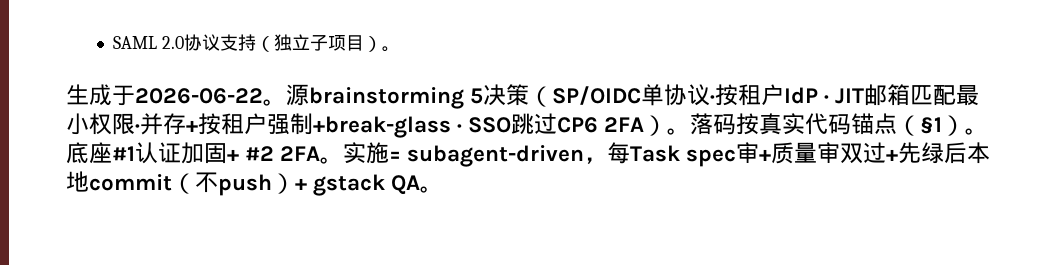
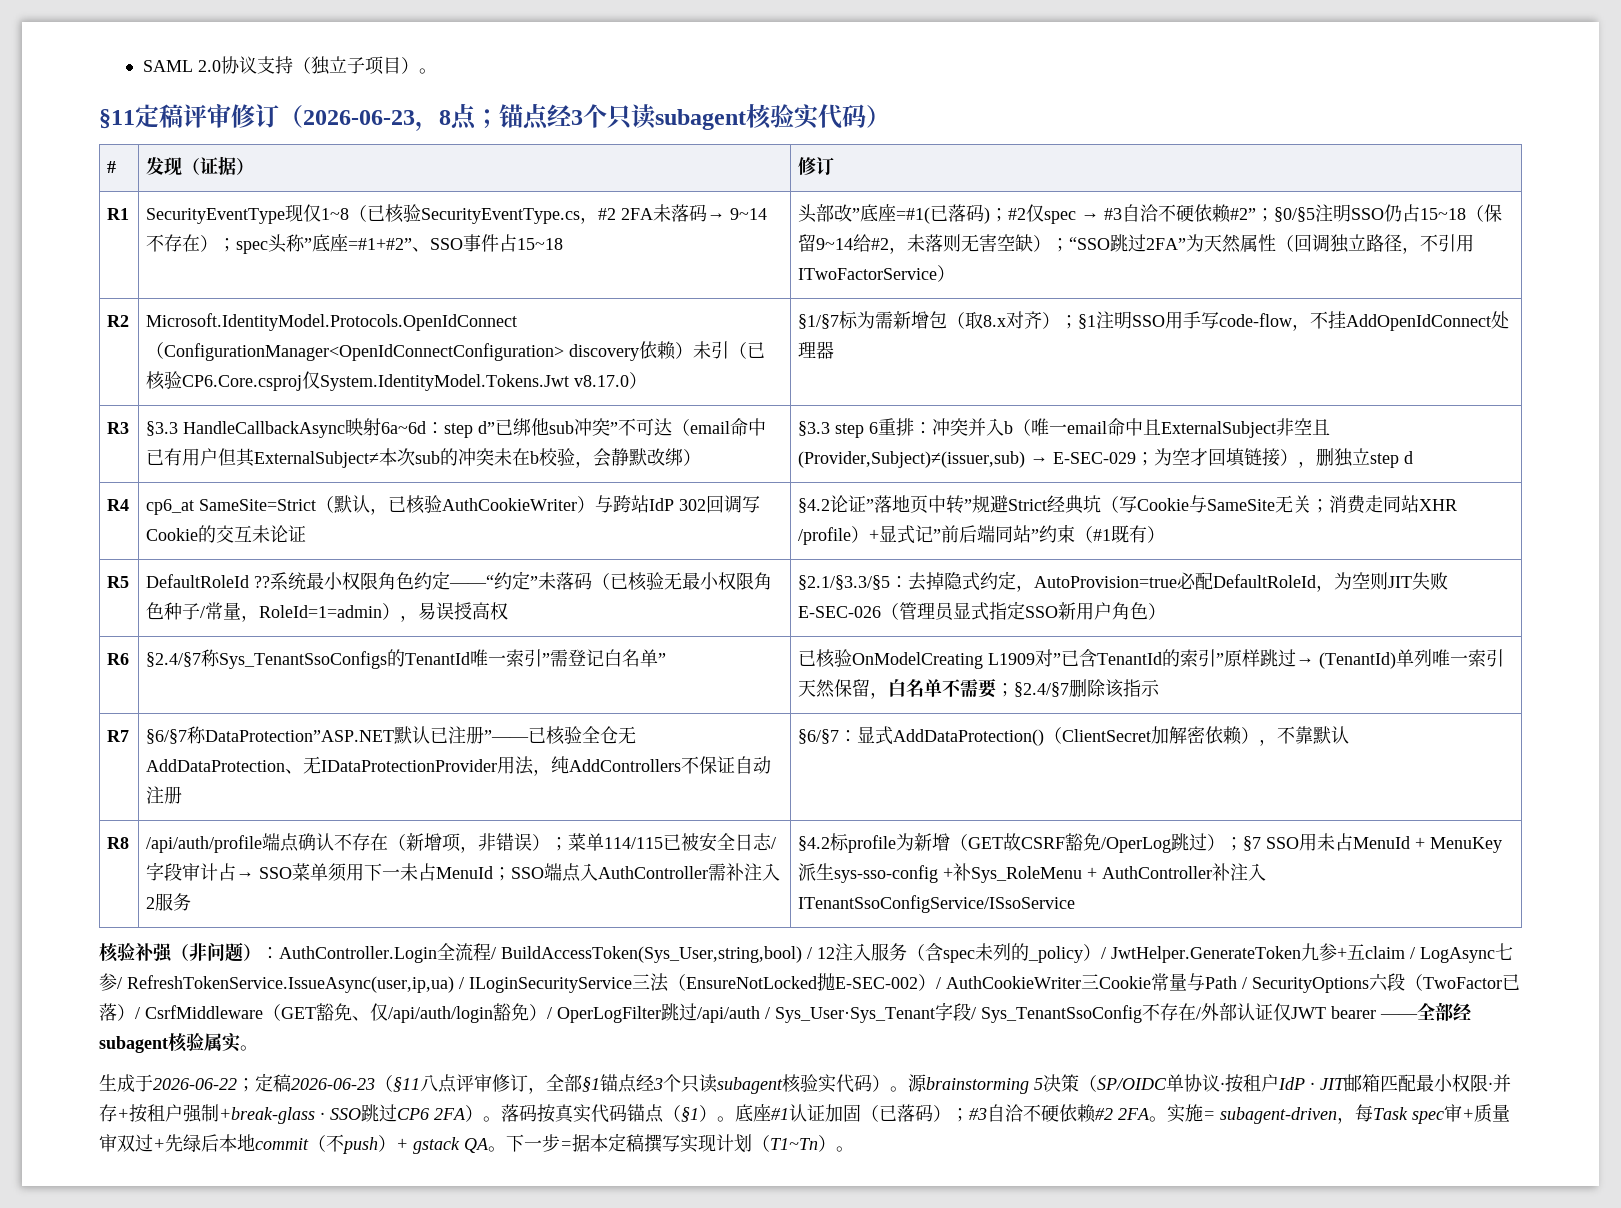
- 生成于2026-06-22。
+ §11定稿评审修订（2026-06-23，8点；锚点经3个只读subagent核验实代码）
+ # | 发现（证据） | 修订
+ R1 | SecurityEventType现仅1~8（已核验SecurityEventType.cs，#2 2FA未落码→ 9~14不存在）；spec头称”底座=#1+#2”、SSO事件占15~18 | 头部改”底座=#1(已落码)；#2仅spec → #3自洽不硬依赖#2”；§0/§5注明SSO仍占15~18（保留9~14给#2，未落则无害空缺）；“SSO跳过2FA”为天然属性（回调独立路径，不引用ITwoFactorService）
+ R2 | Microsoft.IdentityModel.Protocols.OpenIdConnect（ConfigurationManager<OpenIdConnectConfiguration> discovery依赖）未引（已核验CP6.Core.csproj仅System.IdentityModel.Tokens.Jwt v8.17.0） | §1/§7标为需新增包（取8.x对齐）；§1注明SSO用手写code-flow，不挂AddOpenIdConnect处理器
+ R3 | §3.3 HandleCallbackAsync映射6a~6d：step d”已绑他sub冲突”不可达（email命中已有用户但其ExternalSubject≠本次sub的冲突未在b校验，会静默改绑） | §3.3 step 6重排：冲突并入b（唯一email命中且ExternalSubject非空且(Provider,Subject)≠(issuer,sub) → E-SEC-029；为空才回填链接），删独立step d
+ R4 | cp6_at SameSite=Strict（默认，已核验AuthCookieWriter）与跨站IdP 302回调写Cookie的交互未论证 | §4.2论证”落地页中转”规避Strict经典坑（写Cookie与SameSite无关；消费走同站XHR /profile）+显式记”前后端同站”约束（#1既有）
+ R5 | DefaultRoleId ??系统最小权限角色约定——“约定”未落码（已核验无最小权限角色种子/常量，RoleId=1=admin），易误授高权 | §2.1/§3.3/§5：去掉隐式约定，AutoProvision=true必配DefaultRoleId，为空则JIT失败E-SEC-026（管理员显式指定SSO新用户角色）
+ R6 | §2.4/§7称Sys_TenantSsoConfigs的TenantId唯一索引”需登记白名单” | 已核验OnModelCreating L1909对”已含TenantId的索引”原样跳过→ (TenantId)单列唯一索引天然保留，白名单不需要；§2.4/§7删除该指示
+ R7 | §6/§7称DataProtection”ASP.NET默认已注册”——已核验全仓无AddDataProtection、无IDataProtectionProvider用法，纯AddControllers不保证自动注册 | §6/§7：显式AddDataProtection()（ClientSecret加解密依赖），不靠默认
+ R8 | /api/auth/profile端点确认不存在（新增项，非错误）；菜单114/115已被安全日志/字段审计占→ SSO菜单须用下一未占MenuId；SSO端点入AuthController需补注入2服务 | §4.2标profile为新增（GET故CSRF豁免/OperLog跳过）；§7 SSO用未占MenuId + MenuKey派生sys-sso-config +补Sys_RoleMenu + AuthController补注入ITenantSsoConfigService/ISsoService
+ 核验补强（非问题）：AuthController.Login全流程/ BuildAccessToken(Sys_User,string,bool) / 12注入服务（含spec未列的_policy）/ JwtHelper.GenerateToken九参+五claim / LogAsync七参/ RefreshTokenService.IssueAsync(user,ip,ua) / ILoginSecurityService三法（EnsureNotLocked抛E-SEC-002）/ AuthCookieWriter三Cookie常量与Path / SecurityOptions六段（TwoFactor已落）/ CsrfMiddleware（GET豁免、仅/api/auth/login豁免）/ OperLogFilter跳过/api/auth / Sys_User·Sys_Tenant字段/ Sys_TenantSsoConfig不存在/外部认证仅JWT bearer ——全部经subagent核验属实。
+ 生成于2026-06-22；定稿2026-06-23（§11八点评审修订，全部§1锚点经3个只读subagent核验实代码）。
- 底座#1认证加固+ #2 2FA。
+ 底座#1认证加固（已落码）；#3自洽不硬依赖#2 2FA。
+ 下一步=据本定稿撰写实现计划（T1~Tn）。

